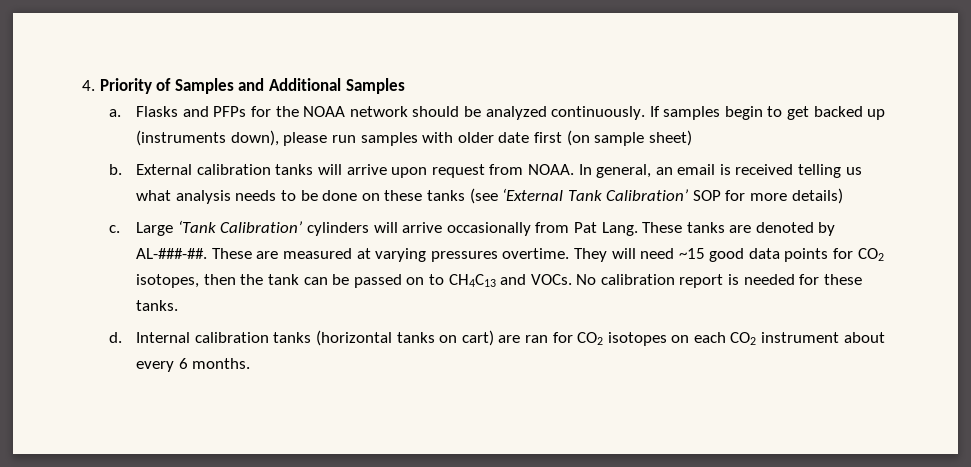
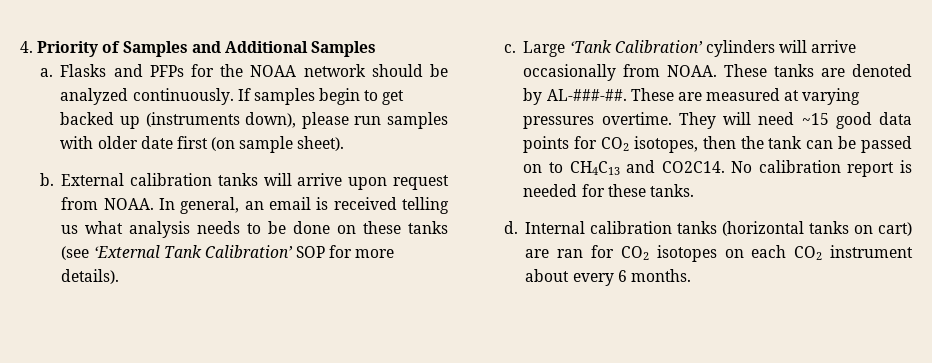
- If samples begin to get backed up (instruments down), please run samples with older date first (on sample sheet)
+ If samples begin to get backed up (instruments down), please run samples with older date first (on sample sheet).
- In general, an email is received telling us what analysis needs to be done on these tanks (see ‘External Tank Calibration’ SOP for more details)
+ In general, an email is received telling us what analysis needs to be done on these tanks (see ‘External Tank Calibration’ SOP for more details).
- Large ‘Tank Calibration’ cylinders will arrive occasionally from Pat Lang.
+ Large ‘Tank Calibration’ cylinders will arrive occasionally from NOAA.
- They will need ~15 good data points for CO2 isotopes, then the tank can be passed on to CH4C13 and VOCs.
+ They will need ~15 good data points for CO2 isotopes, then the tank can be passed on to CH4C13 and CO2C14.

